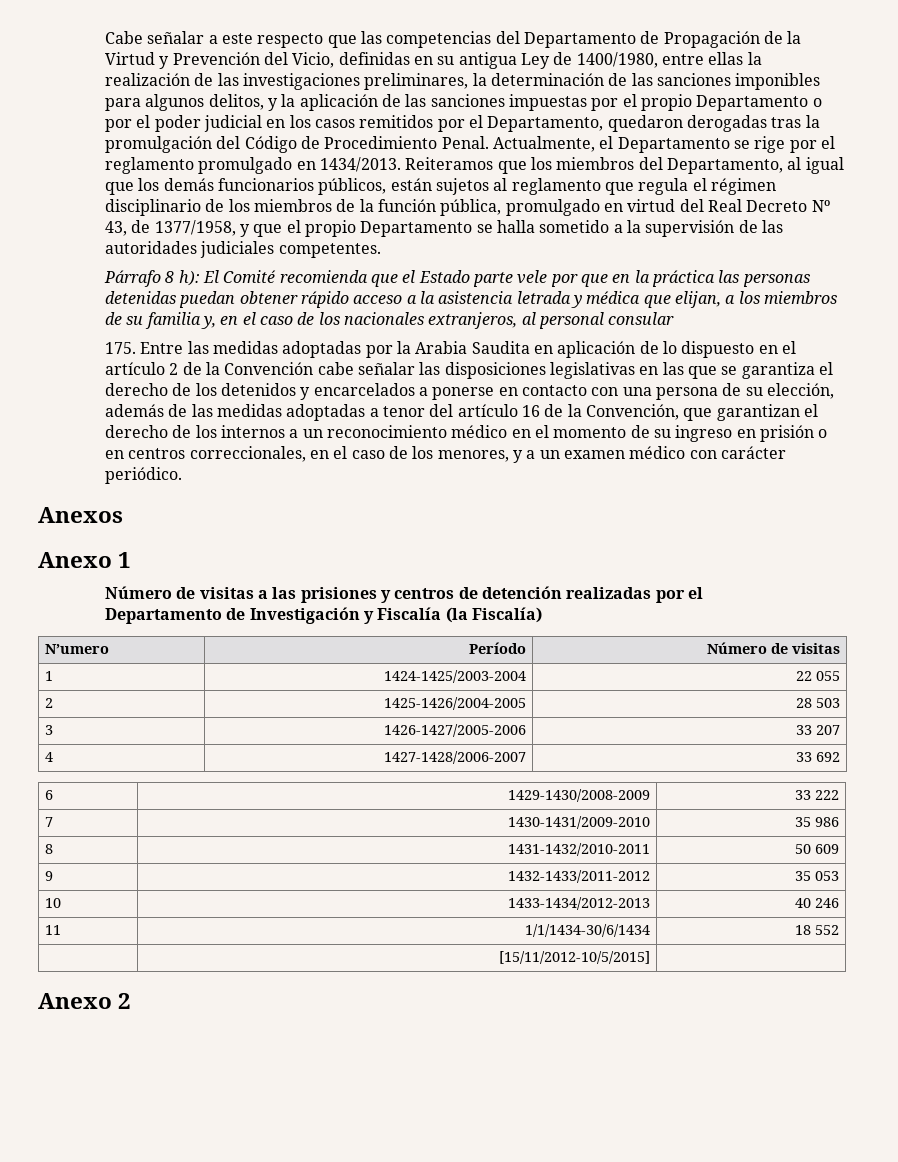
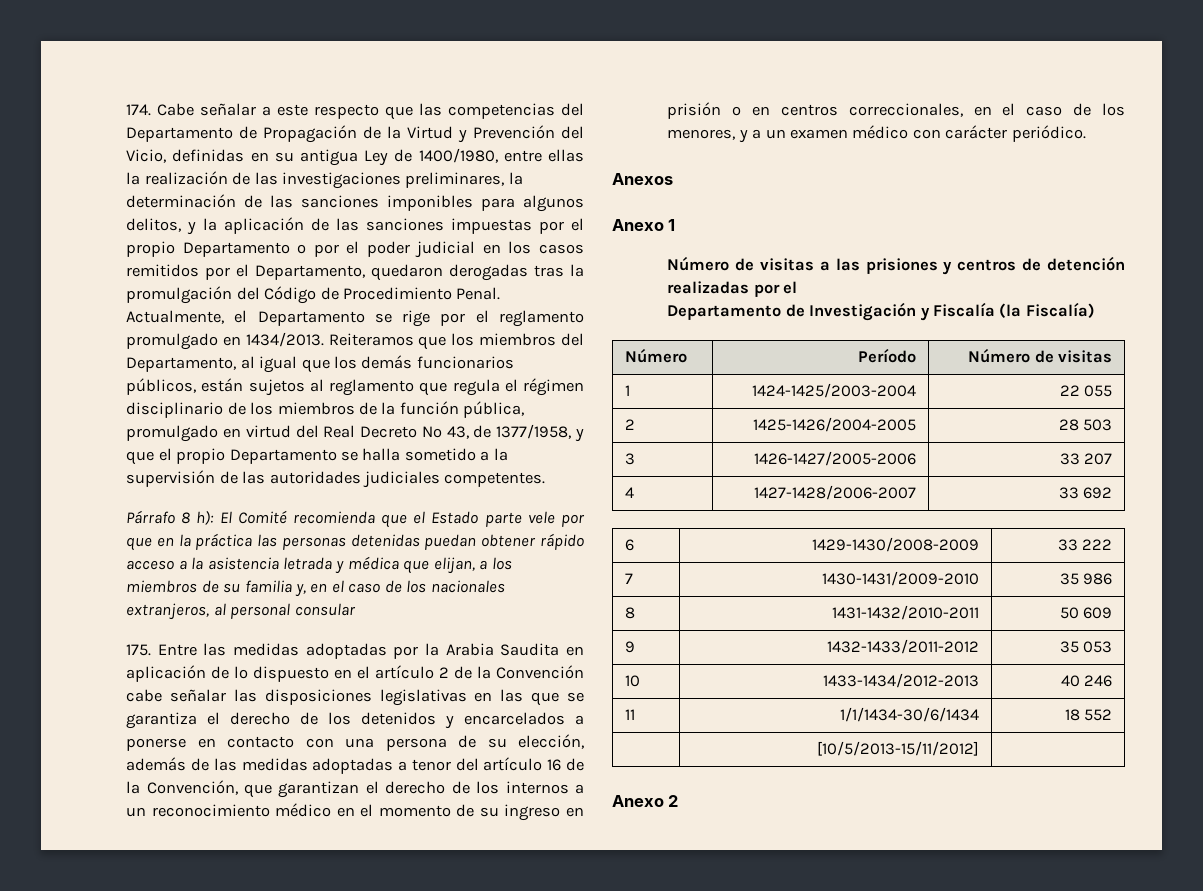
- Cabe señalar a este respecto que las competencias del Departamento de Propagación de la Virtud y Prevención del Vicio, definidas en su antigua Ley de 1400/1980, entre ellas la realización de las investigaciones preliminares, la determinación de las sanciones imponibles para algunos delitos, y la aplicación de las sanciones impuestas por el propio Departamento o por el poder judicial en los casos remitidos por el Departamento, quedaron derogadas tras la promulgación del Código de Procedimiento Penal.
+ 174. Cabe señalar a este respecto que las competencias del Departamento de Propagación de la Virtud y Prevención del Vicio, definidas en su antigua Ley de 1400/1980, entre ellas la realización de las investigaciones preliminares, la determinación de las sanciones imponibles para algunos delitos, y la aplicación de las sanciones impuestas por el propio Departamento o por el poder judicial en los casos remitidos por el Departamento, quedaron derogadas tras la promulgación del Código de Procedimiento Penal.
- N’umero | Período | Número de visitas
+ Número | Período | Número de visitas
- | [15/11/2012-10/5/2015] |
+ | [10/5/2013-15/11/2012] |

